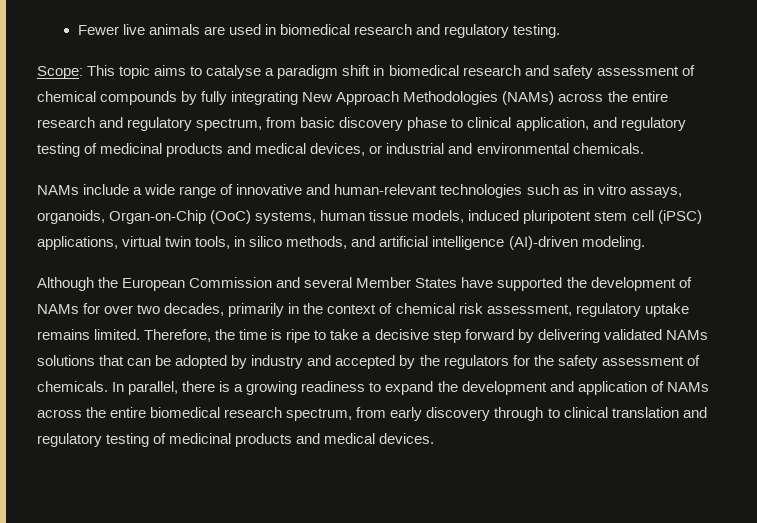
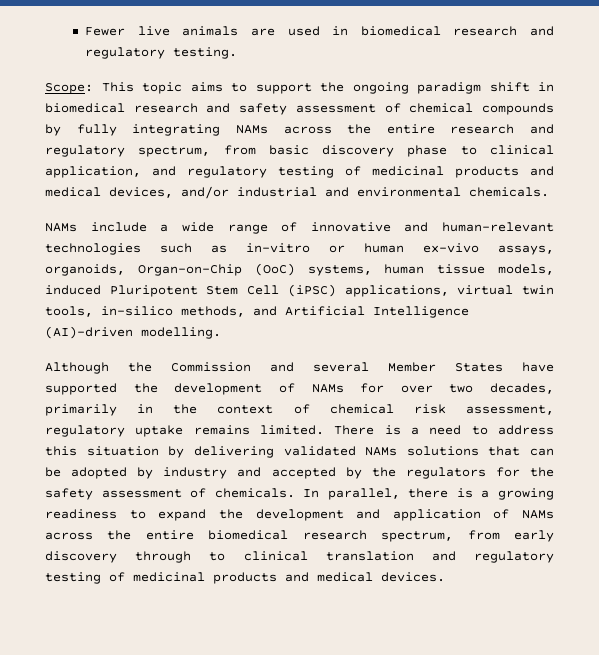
- Scope: This topic aims to catalyse a paradigm shift in biomedical research and safety assessment of chemical compounds by fully integrating New Approach Methodologies (NAMs) across the entire research and regulatory spectrum, from basic discovery phase to clinical application, and regulatory testing of medicinal products and medical devices, or industrial and environmental chemicals.
+ Scope: This topic aims to support the ongoing paradigm shift in biomedical research and safety assessment of chemical compounds by fully integrating NAMs across the entire research and regulatory spectrum, from basic discovery phase to clinical application, and regulatory testing of medicinal products and medical devices, and/or industrial and environmental chemicals.
- NAMs include a wide range of innovative and human-relevant technologies such as in vitro assays, organoids, Organ-on-Chip (OoC) systems, human tissue models, induced pluripotent stem cell (iPSC) applications, virtual twin tools, in silico methods, and artificial intelligence (AI)-driven modeling.
+ NAMs include a wide range of innovative and human-relevant technologies such as in-vitro or human ex-vivo assays, organoids, Organ-on-Chip (OoC) systems, human tissue models, induced Pluripotent Stem Cell (iPSC) applications, virtual twin tools, in-silico methods, and Artificial Intelligence (AI)-driven modelling.
- Although the European Commission and several Member States have supported the development of NAMs for over two decades, primarily in the context of chemical risk assessment, regulatory uptake remains limited.
+ Although the Commission and several Member States have supported the development of NAMs for over two decades, primarily in the context of chemical risk assessment, regulatory uptake remains limited.
- Therefore, the time is ripe to take a decisive step forward by delivering validated NAMs solutions that can be adopted by industry and accepted by the regulators for the safety assessment of chemicals.
+ There is a need to address this situation by delivering validated NAMs solutions that can be adopted by industry and accepted by the regulators for the safety assessment of chemicals.

